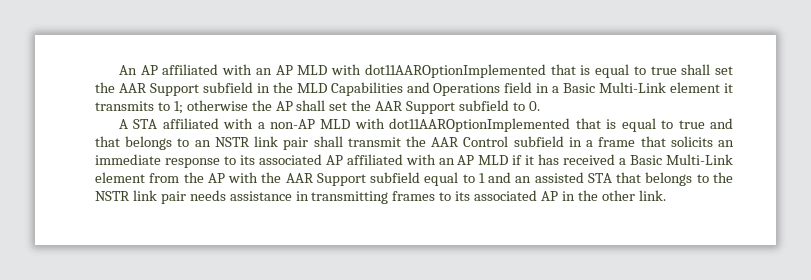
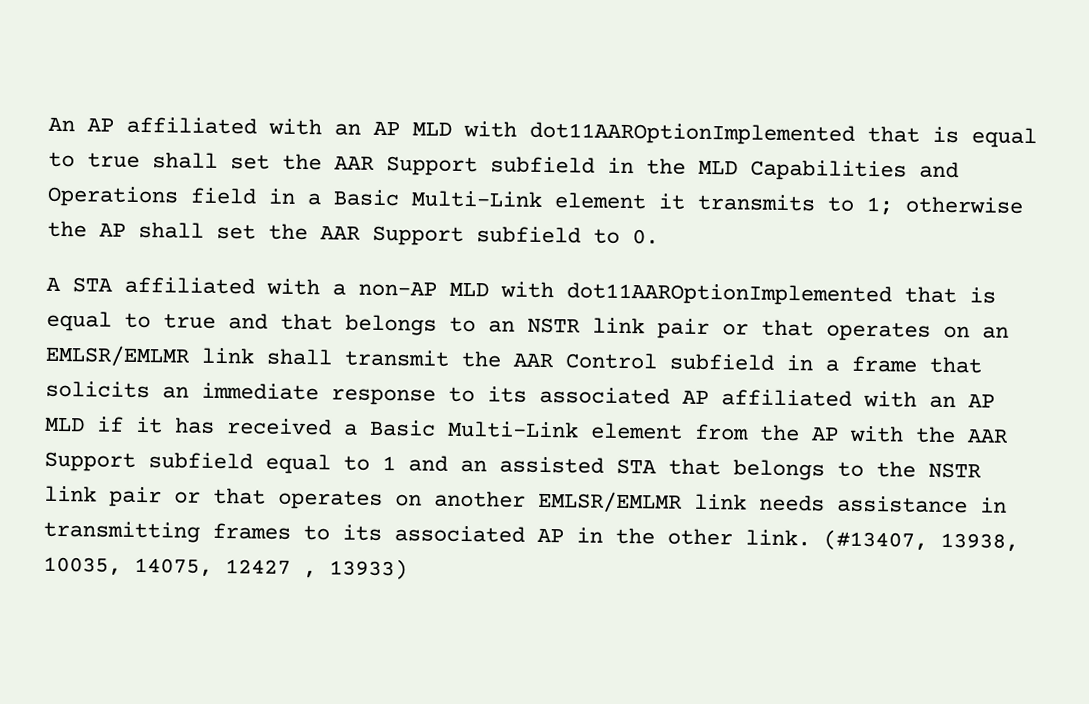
- A STA affiliated with a non-AP MLD with dot11AAROptionImplemented that is equal to true and that belongs to an NSTR link pair shall transmit the AAR Control subfield in a frame that solicits an immediate response to its associated AP affiliated with an AP MLD if it has received a Basic Multi-Link element from the AP with the AAR Support subfield equal to 1 and an assisted STA that belongs to the NSTR link pair needs assistance in transmitting frames to its associated AP in the other link.
+ A STA affiliated with a non-AP MLD with dot11AAROptionImplemented that is equal to true and that belongs to an NSTR link pair or that operates on an EMLSR/EMLMR link shall transmit the AAR Control subfield in a frame that solicits an immediate response to its associated AP affiliated with an AP MLD if it has received a Basic Multi-Link element from the AP with the AAR Support subfield equal to 1 and an assisted STA that belongs to the NSTR link pair or that operates on another EMLSR/EMLMR link needs assistance in transmitting frames to its associated AP in the other link.
+ (#13407, 13938, 10035, 14075, 12427 , 13933)

